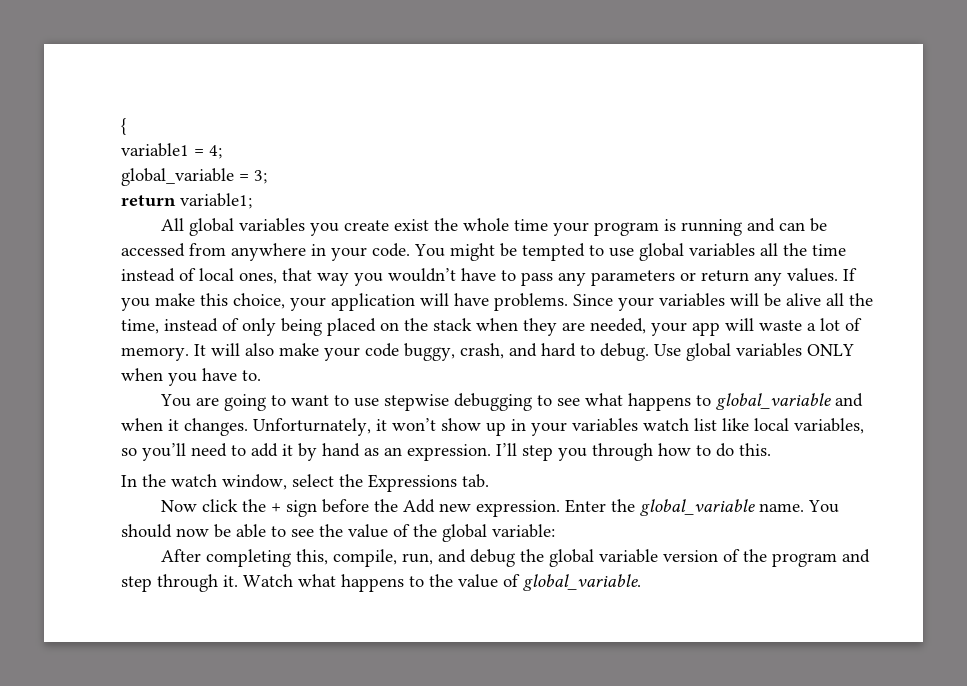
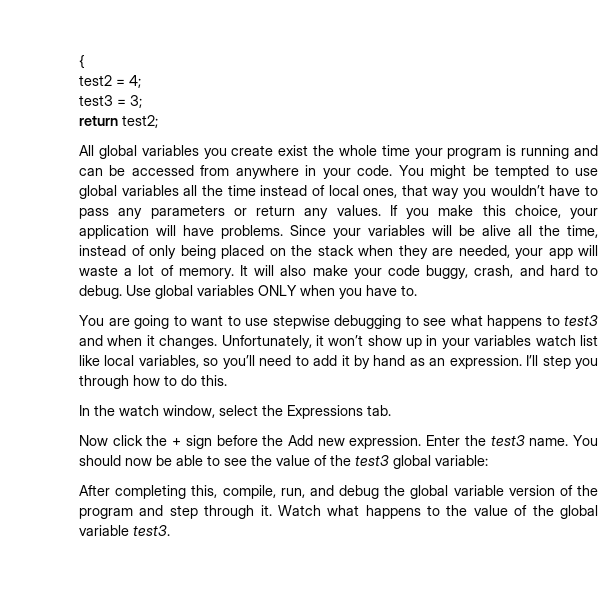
- variable1 = 4;
+ test2 = 4;
- global_variable = 3;
+ test3 = 3;
- return variable1;
+ return test2;
- You are going to want to use stepwise debugging to see what happens to global_variable and when it changes.
+ You are going to want to use stepwise debugging to see what happens to test3 and when it changes.
- Unforturnately, it won’t show up in your variables watch list like local variables, so you’ll need to add it by hand as an expression.
+ Unfortunately, it won’t show up in your variables watch list like local variables, so you’ll need to add it by hand as an expression.
- Enter the global_variable name.
+ Enter the test3 name.
- You should now be able to see the value of the global variable:
+ You should now be able to see the value of the test3 global variable:
- Watch what happens to the value of global_variable.
+ Watch what happens to the value of the global variable test3.

